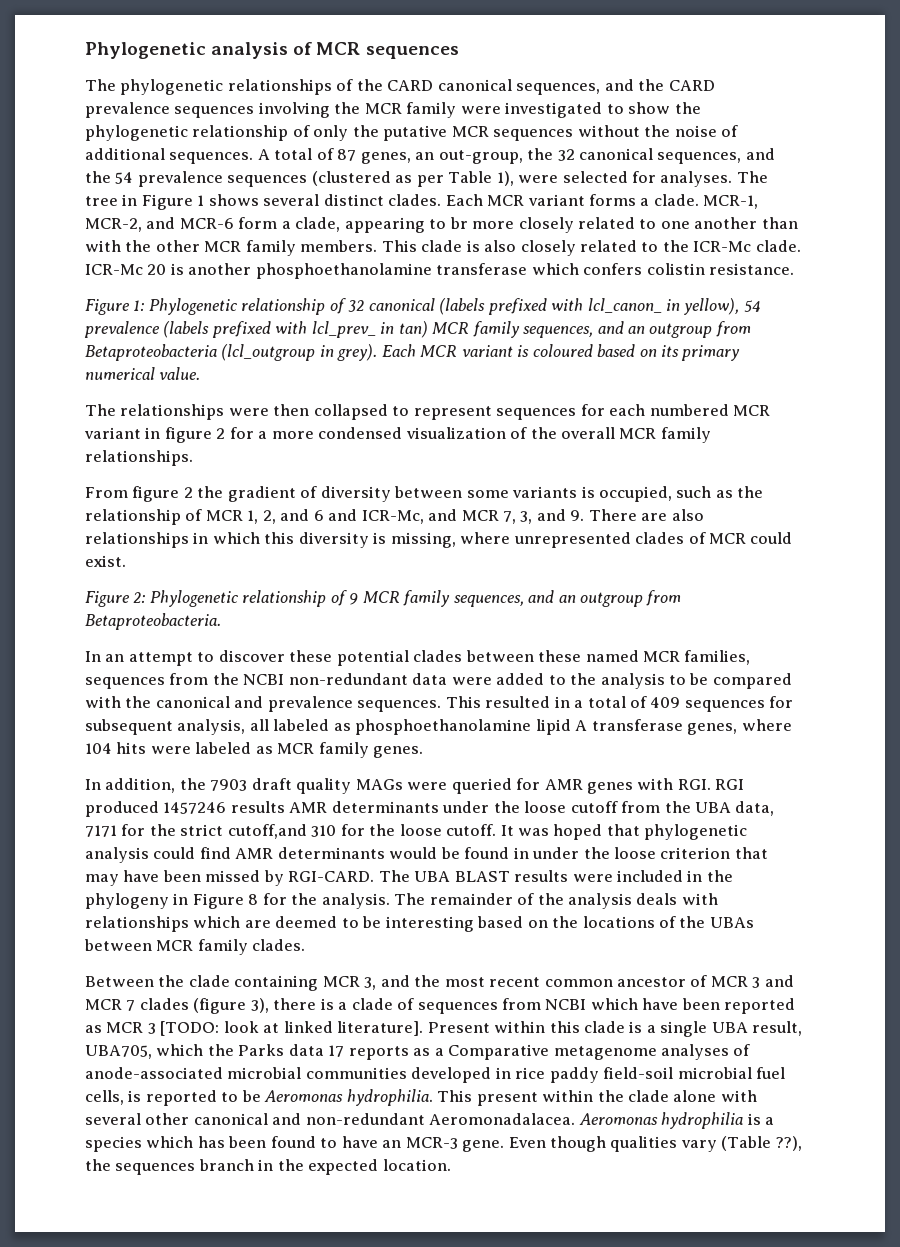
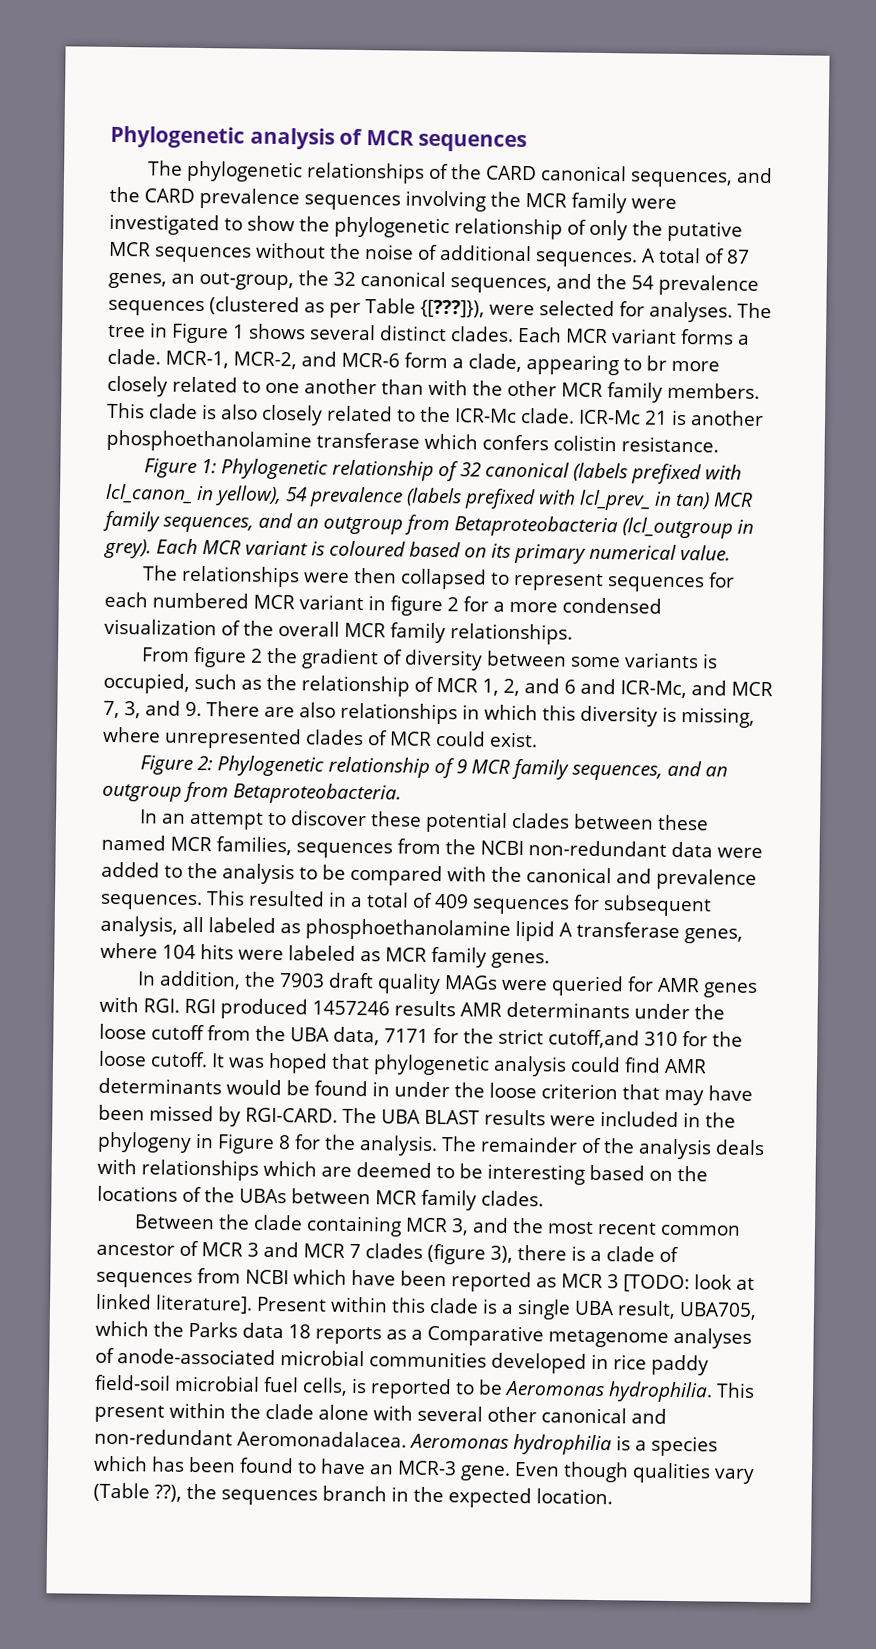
- A total of 87 genes, an out-group, the 32 canonical sequences, and the 54 prevalence sequences (clustered as per Table 1), were selected for analyses.
+ A total of 87 genes, an out-group, the 32 canonical sequences, and the 54 prevalence sequences (clustered as per Table {[???]}), were selected for analyses.
- ICR-Mc 20 is another phosphoethanolamine transferase which confers colistin resistance.
+ ICR-Mc 21 is another phosphoethanolamine transferase which confers colistin resistance.
- Present within this clade is a single UBA result, UBA705, which the Parks data 17 reports as a Comparative metagenome analyses of anode-associated microbial communities developed in rice paddy field-soil microbial fuel cells, is reported to be Aeromonas hydrophilia.
+ Present within this clade is a single UBA result, UBA705, which the Parks data 18 reports as a Comparative metagenome analyses of anode-associated microbial communities developed in rice paddy field-soil microbial fuel cells, is reported to be Aeromonas hydrophilia.

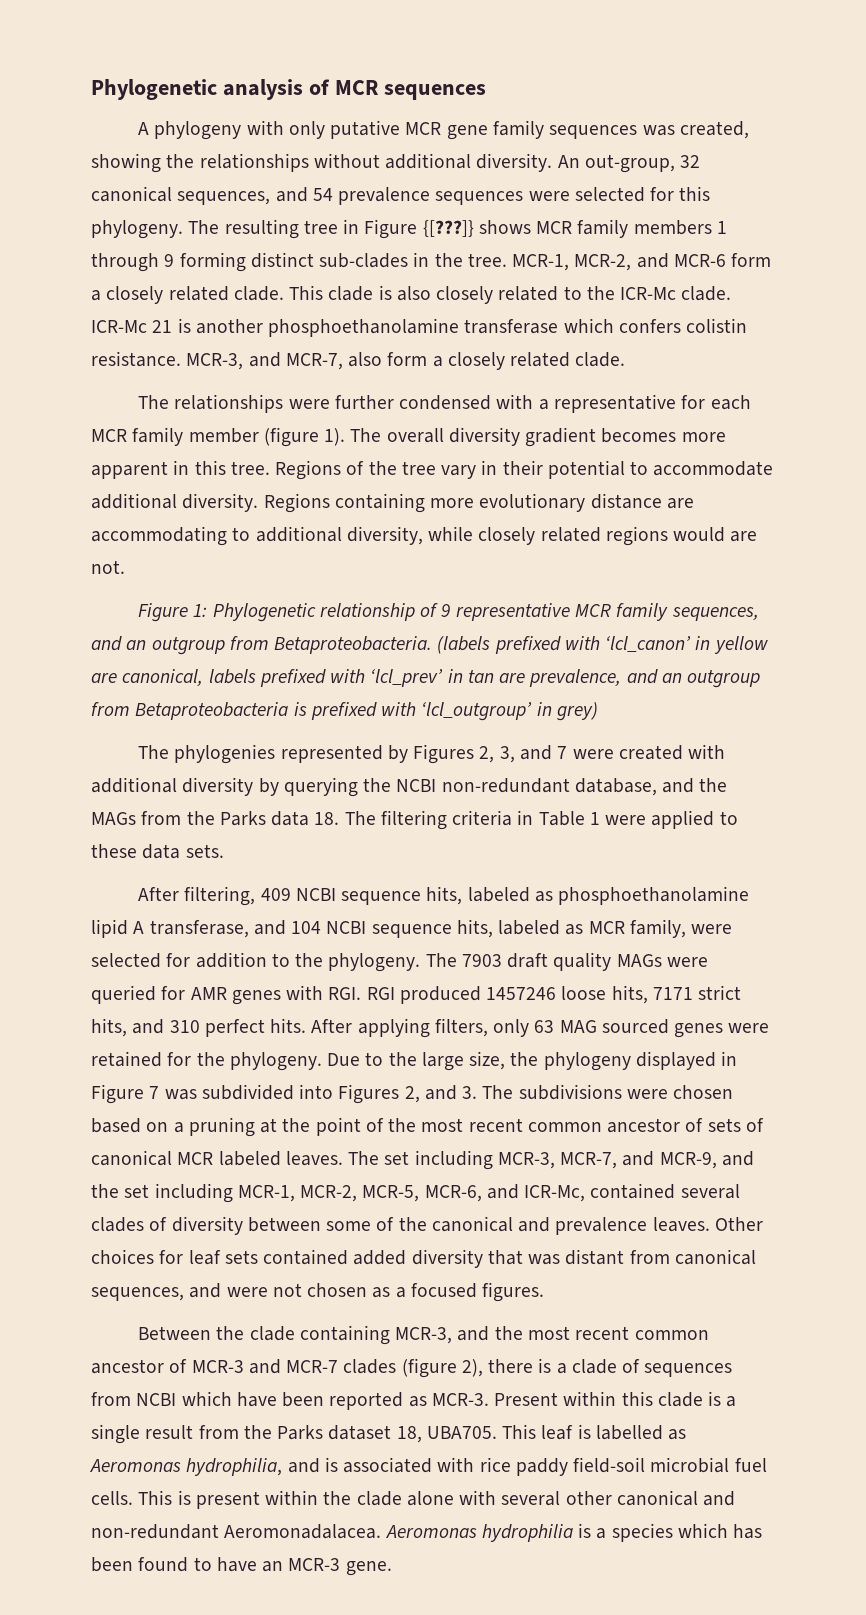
- The phylogenetic relationships of the CARD canonical sequences, and the CARD prevalence sequences involving the MCR family were investigated to show the phylogenetic relationship of only the putative MCR sequences without the noise of additional sequences. A total of 87 genes, an out-group, the 32 canonical sequences, and the 54 prevalence sequences (clustered as per Table {[???]}), were selected for analyses. The tree in Figure 1 shows several distinct clades. Each MCR variant forms a clade.
+ A phylogeny with only putative MCR gene family sequences was created, showing the relationships without additional diversity. An out-group, 32 canonical sequences, and 54 prevalence sequences were selected for this phylogeny. The resulting tree in Figure {[???]} shows MCR family members 1 through 9 forming distinct sub-clades in the tree.
- MCR-1, MCR-2, and MCR-6 form a clade, appearing to br more closely related to one another than with the other MCR family members.
+ MCR-1, MCR-2, and MCR-6 form a closely related clade.
+ MCR-3, and MCR-7, also form a closely related clade.
+ The relationships were further condensed with a representative for each MCR family member (figure 1). The overall diversity gradient becomes more apparent in this tree. Regions of the tree vary in their potential to accommodate additional diversity. Regions containing more evolutionary distance are accommodating to additional diversity, while closely related regions would are not.
- Figure 1: Phylogenetic relationship of 32 canonical (labels prefixed with lcl_canon_ in yellow), 54 prevalence (labels prefixed with lcl_prev_ in tan) MCR family sequences, and an outgroup from Betaproteobacteria (lcl_outgroup in grey). Each MCR variant is coloured based on its primary numerical value.
- The relationships were then collapsed to represent sequences for each numbered MCR variant in figure 2 for a more condensed visualization of the overall MCR family relationships.
- From figure 2 the gradient of diversity between some variants is occupied, such as the relationship of MCR 1, 2, and 6 and ICR-Mc, and MCR 7, 3, and 9. There are also relationships in which this diversity is missing, where unrepresented clades of MCR could exist.
- Figure 2: Phylogenetic relationship of 9 MCR family sequences, and an outgroup from Betaproteobacteria.
- In an attempt to discover these potential clades between these named MCR families, sequences from the NCBI non-redundant data were added to the analysis to be compared with the canonical and prevalence sequences. This resulted in a total of 409 sequences for subsequent analysis, all labeled as phosphoethanolamine lipid A transferase genes, where 104 hits were labeled as MCR family genes.
- In addition, the 7903 draft quality MAGs were queried for AMR genes with RGI. RGI produced 1457246 results AMR determinants under the loose cutoff from the UBA data, 7171 for the strict cutoff,and 310 for the loose cutoff. It was hoped that phylogenetic analysis could find AMR determinants would be found in under the loose criterion that may have been missed by RGI-CARD. The UBA BLAST results were included in the phylogeny in Figure 8 for the analysis. The remainder of the analysis deals with relationships which are deemed to be interesting based on the locations of the UBAs between MCR family clades.
+ Figure 1: Phylogenetic relationship of 9 representative MCR family sequences, and an outgroup from Betaproteobacteria. (labels prefixed with ‘lcl_canon’ in yellow are canonical, labels prefixed with ‘lcl_prev’ in tan are prevalence, and an outgroup from Betaproteobacteria is prefixed with ‘lcl_outgroup’ in grey)
+ The phylogenies represented by Figures 2, 3, and 7 were created with additional diversity by querying the NCBI non-redundant database, and the MAGs from the Parks data 18. The filtering criteria in Table 1 were applied to these data sets.
+ After filtering, 409 NCBI sequence hits, labeled as phosphoethanolamine lipid A transferase, and 104 NCBI sequence hits, labeled as MCR family, were selected for addition to the phylogeny. The 7903 draft quality MAGs were queried for AMR genes with RGI. RGI produced 1457246 loose hits, 7171 strict hits, and 310 perfect hits. After applying filters, only 63 MAG sourced genes were retained for the phylogeny. Due to the large size, the phylogeny displayed in Figure 7 was subdivided into Figures 2, and 3. The subdivisions were chosen based on a pruning at the point of the most recent common ancestor of sets of canonical MCR labeled leaves. The set including MCR-3, MCR-7, and MCR-9, and the set including MCR-1, MCR-2, MCR-5, MCR-6, and ICR-Mc, contained several clades of diversity between some of the canonical and prevalence leaves. Other choices for leaf sets contained added diversity that was distant from canonical sequences, and were not chosen as a focused figures.
- Between the clade containing MCR 3, and the most recent common ancestor of MCR 3 and MCR 7 clades (figure 3), there is a clade of sequences from NCBI which have been reported as MCR 3 [TODO: look at linked literature].
+ Between the clade containing MCR-3, and the most recent common ancestor of MCR-3 and MCR-7 clades (figure 2), there is a clade of sequences from NCBI which have been reported as MCR-3.
- Present within this clade is a single UBA result, UBA705, which the Parks data 18 reports as a Comparative metagenome analyses of anode-associated microbial communities developed in rice paddy field-soil microbial fuel cells, is reported to be Aeromonas hydrophilia. This present within the clade alone with several other canonical and non-redundant Aeromonadalacea.
+ Present within this clade is a single result from the Parks dataset 18, UBA705. This leaf is labelled as Aeromonas hydrophilia, and is associated with rice paddy field-soil microbial fuel cells. This is present within the clade alone with several other canonical and non-redundant Aeromonadalacea.
- Even though qualities vary (Table ??), the sequences branch in the expected location.

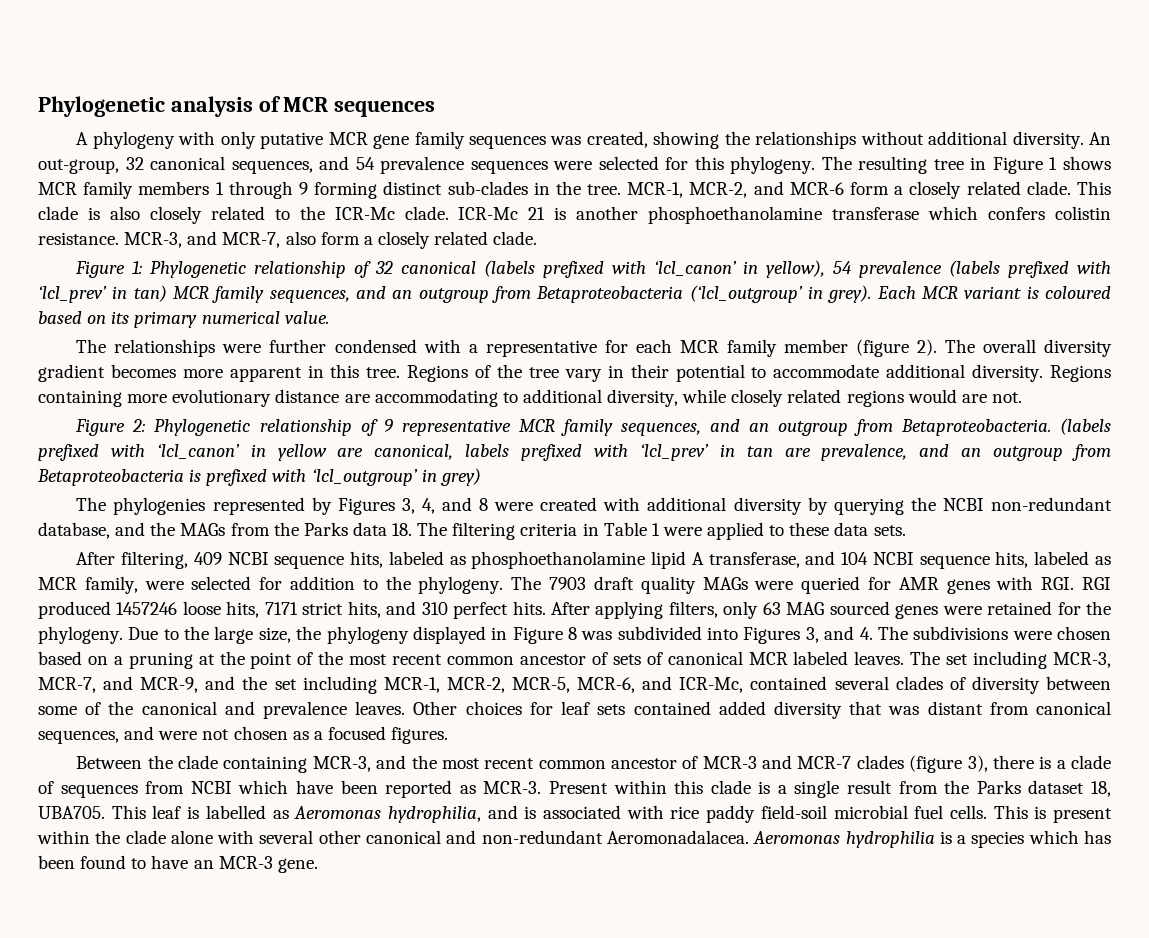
- The resulting tree in Figure {[???]} shows MCR family members 1 through 9 forming distinct sub-clades in the tree.
+ The resulting tree in Figure 1 shows MCR family members 1 through 9 forming distinct sub-clades in the tree.
+ Figure 1: Phylogenetic relationship of 32 canonical (labels prefixed with ‘lcl_canon’ in yellow), 54 prevalence (labels prefixed with ‘lcl_prev’ in tan) MCR family sequences, and an outgroup from Betaproteobacteria (‘lcl_outgroup’ in grey). Each MCR variant is coloured based on its primary numerical value.
- The relationships were further condensed with a representative for each MCR family member (figure 1).
+ The relationships were further condensed with a representative for each MCR family member (figure 2).
- Figure 1: Phylogenetic relationship of 9 representative MCR family sequences, and an outgroup from Betaproteobacteria.
+ Figure 2: Phylogenetic relationship of 9 representative MCR family sequences, and an outgroup from Betaproteobacteria.
- The phylogenies represented by Figures 2, 3, and 7 were created with additional diversity by querying the NCBI non-redundant database, and the MAGs from the Parks data 18. The filtering criteria in Table 1 were applied to these data sets.
+ The phylogenies represented by Figures 3, 4, and 8 were created with additional diversity by querying the NCBI non-redundant database, and the MAGs from the Parks data 18. The filtering criteria in Table 1 were applied to these data sets.
- Due to the large size, the phylogeny displayed in Figure 7 was subdivided into Figures 2, and 3. The subdivisions were chosen based on a pruning at the point of the most recent common ancestor of sets of canonical MCR labeled leaves.
+ Due to the large size, the phylogeny displayed in Figure 8 was subdivided into Figures 3, and 4. The subdivisions were chosen based on a pruning at the point of the most recent common ancestor of sets of canonical MCR labeled leaves.
- Between the clade containing MCR-3, and the most recent common ancestor of MCR-3 and MCR-7 clades (figure 2), there is a clade of sequences from NCBI which have been reported as MCR-3.
+ Between the clade containing MCR-3, and the most recent common ancestor of MCR-3 and MCR-7 clades (figure 3), there is a clade of sequences from NCBI which have been reported as MCR-3.

